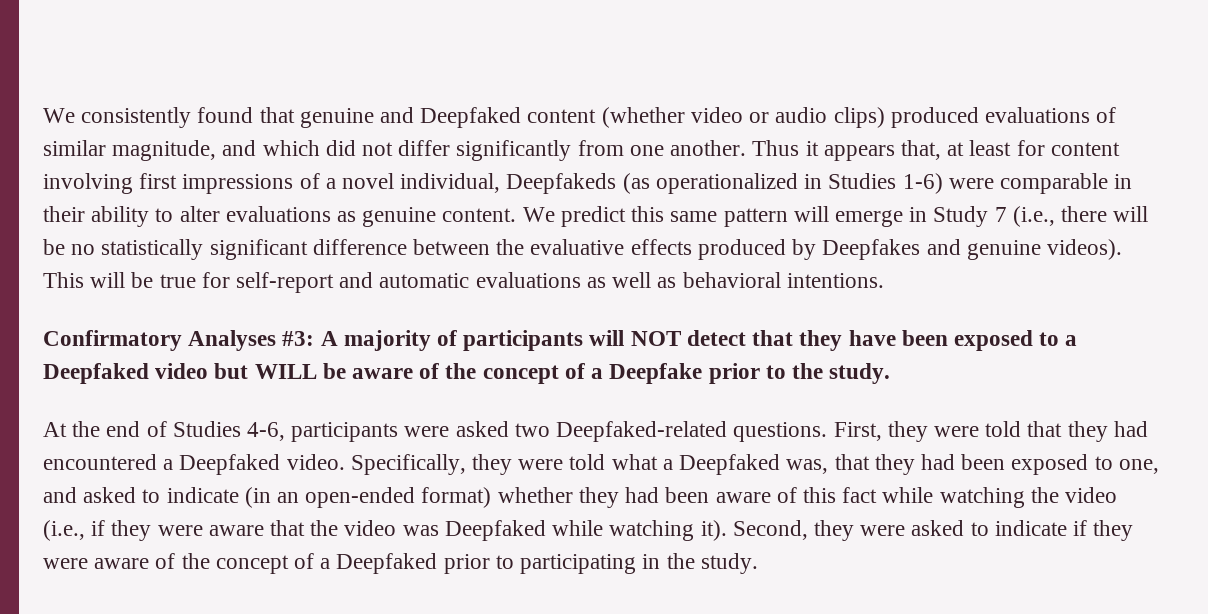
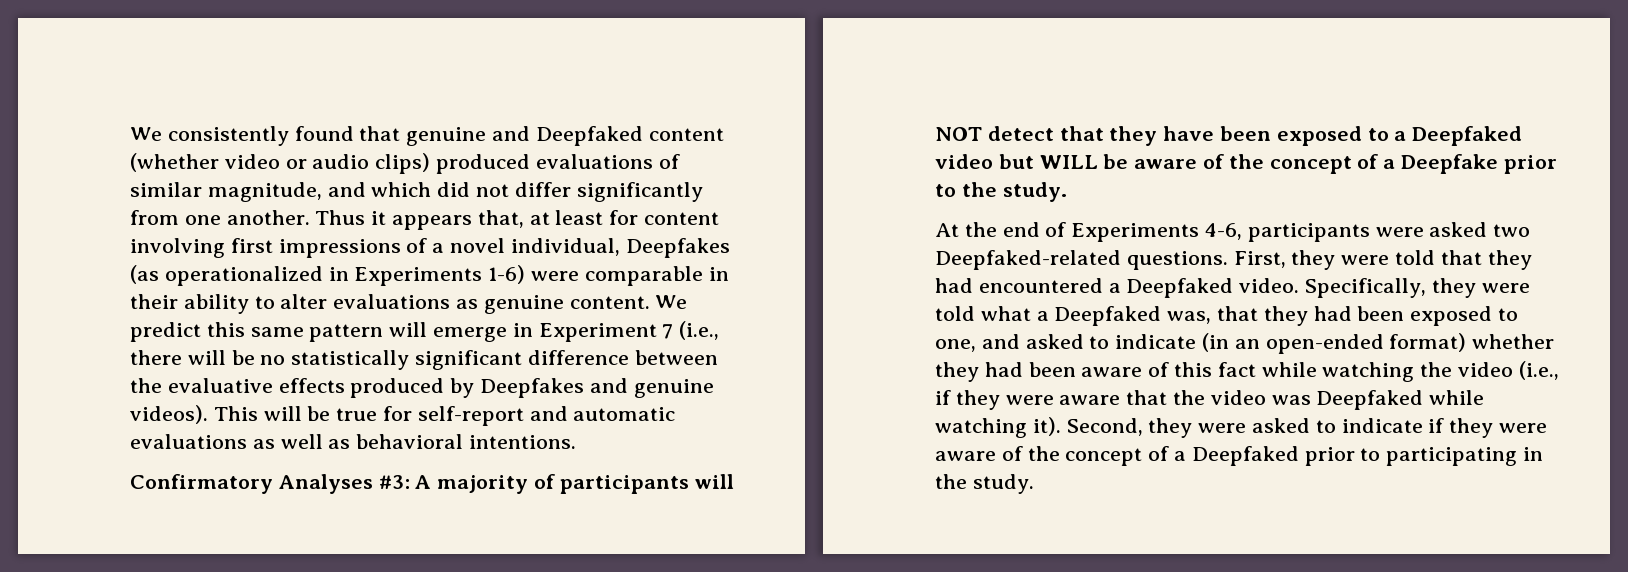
- Thus it appears that, at least for content involving first impressions of a novel individual, Deepfakeds (as operationalized in Studies 1-6) were comparable in their ability to alter evaluations as genuine content.
+ Thus it appears that, at least for content involving first impressions of a novel individual, Deepfakes (as operationalized in Experiments 1-6) were comparable in their ability to alter evaluations as genuine content.
- We predict this same pattern will emerge in Study 7 (i.e., there will be no statistically significant difference between the evaluative effects produced by Deepfakes and genuine videos).
+ We predict this same pattern will emerge in Experiment 7 (i.e., there will be no statistically significant difference between the evaluative effects produced by Deepfakes and genuine videos).
- At the end of Studies 4-6, participants were asked two Deepfaked-related questions.
+ At the end of Experiments 4-6, participants were asked two Deepfaked-related questions.

